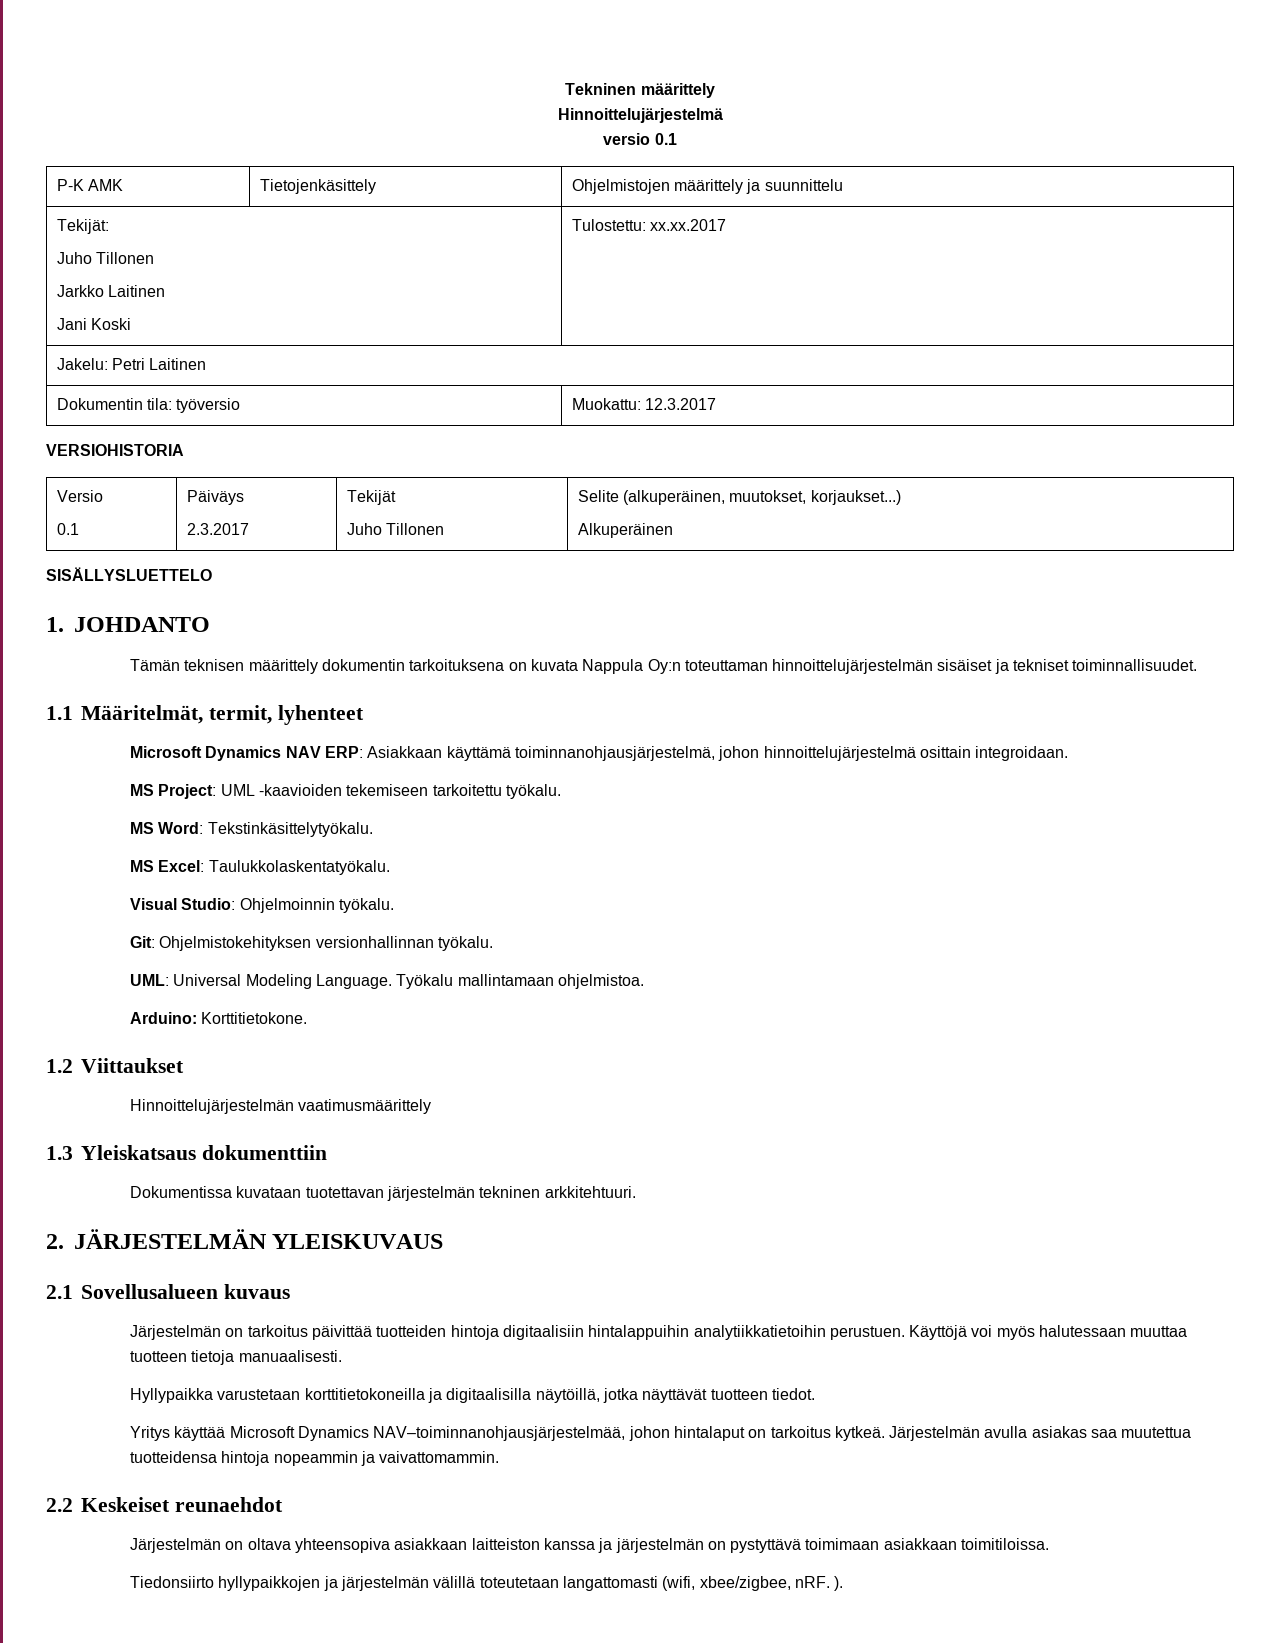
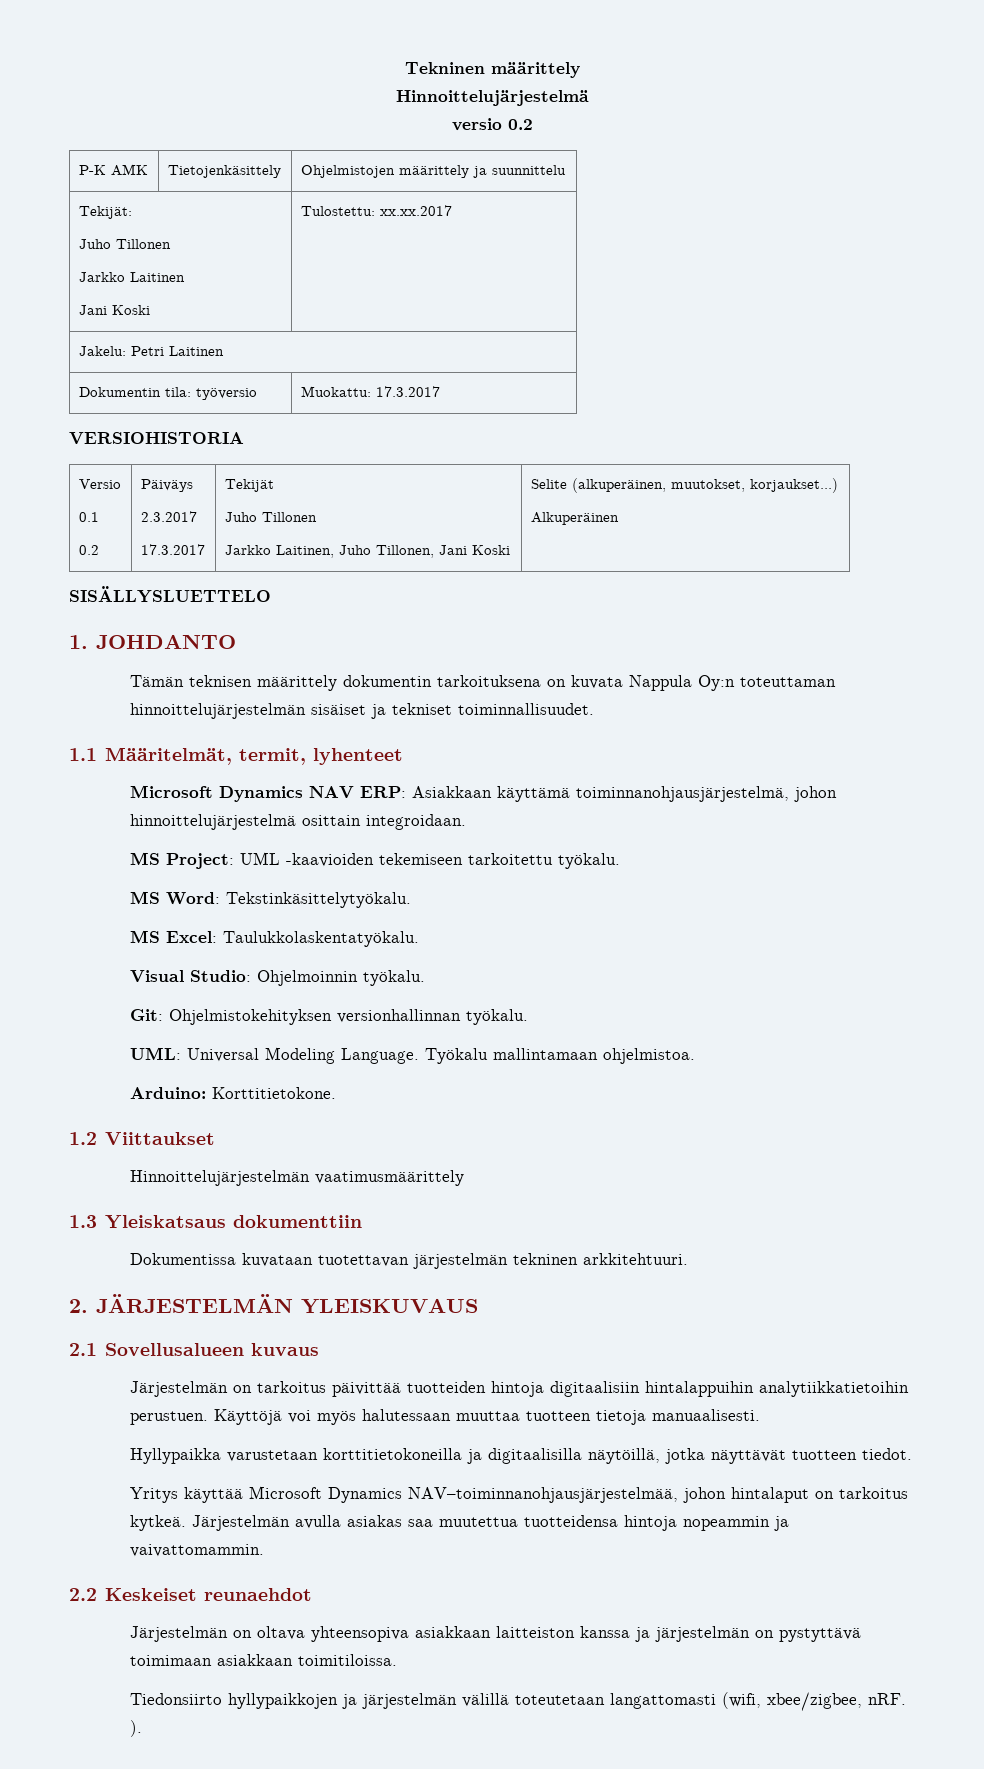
- versio 0.1
+ versio 0.2
- Dokumentin tila: työversio | Muokattu: 12.3.2017
+ Dokumentin tila: työversio | Muokattu: 17.3.2017
  Versio
- 0.1 | Päiväys
- 2.3.2017 | Tekijät
- Juho Tillonen | Selite (alkuperäinen, muutokset, korjaukset...)
+ 0.1
+ 0.2 | Päiväys
+ 2.3.2017
+ 17.3.2017 | Tekijät
+ Juho Tillonen
+ Jarkko Laitinen, Juho Tillonen, Jani Koski | Selite (alkuperäinen, muutokset, korjaukset...)

